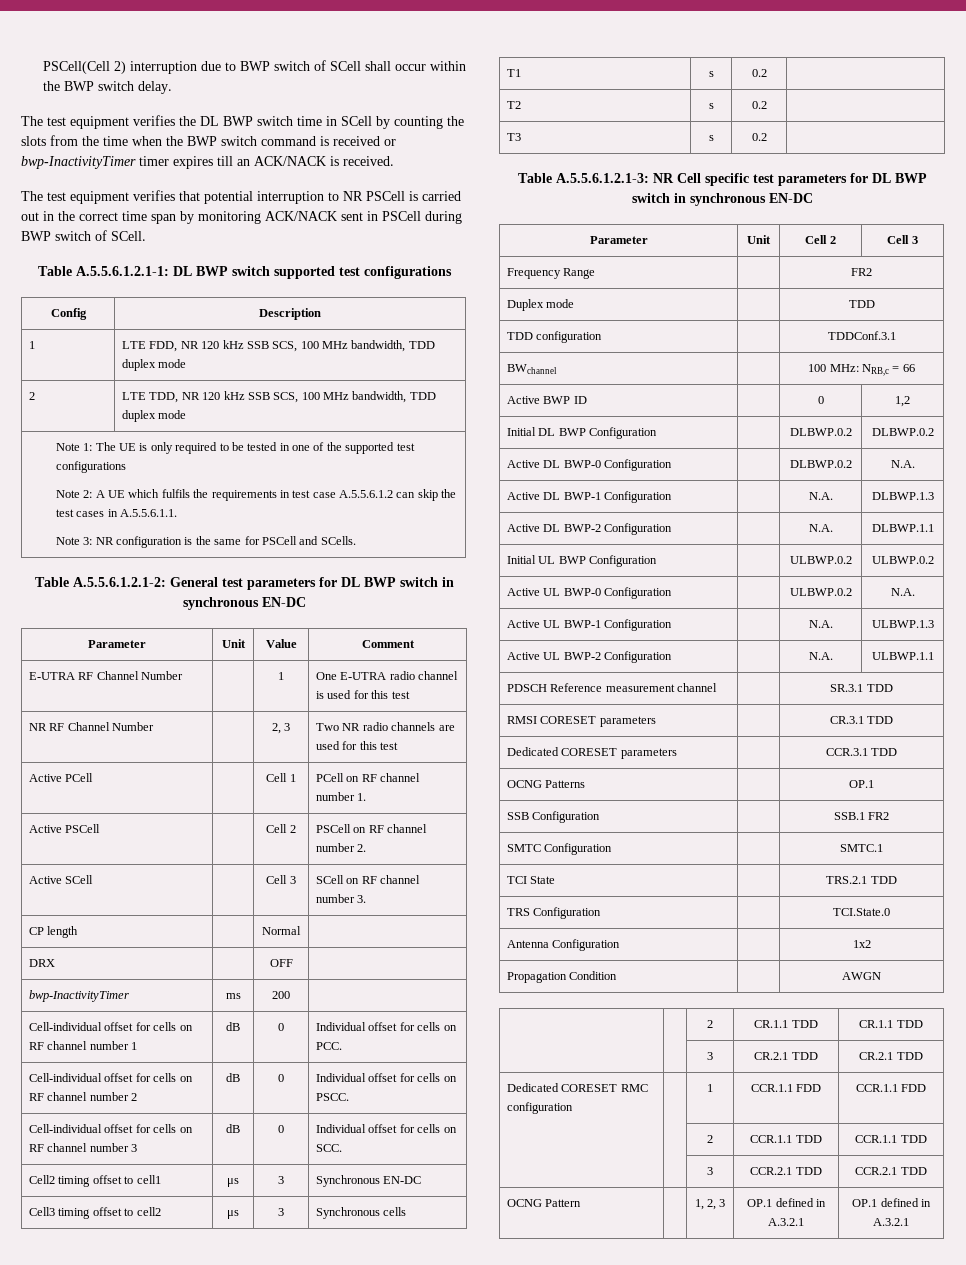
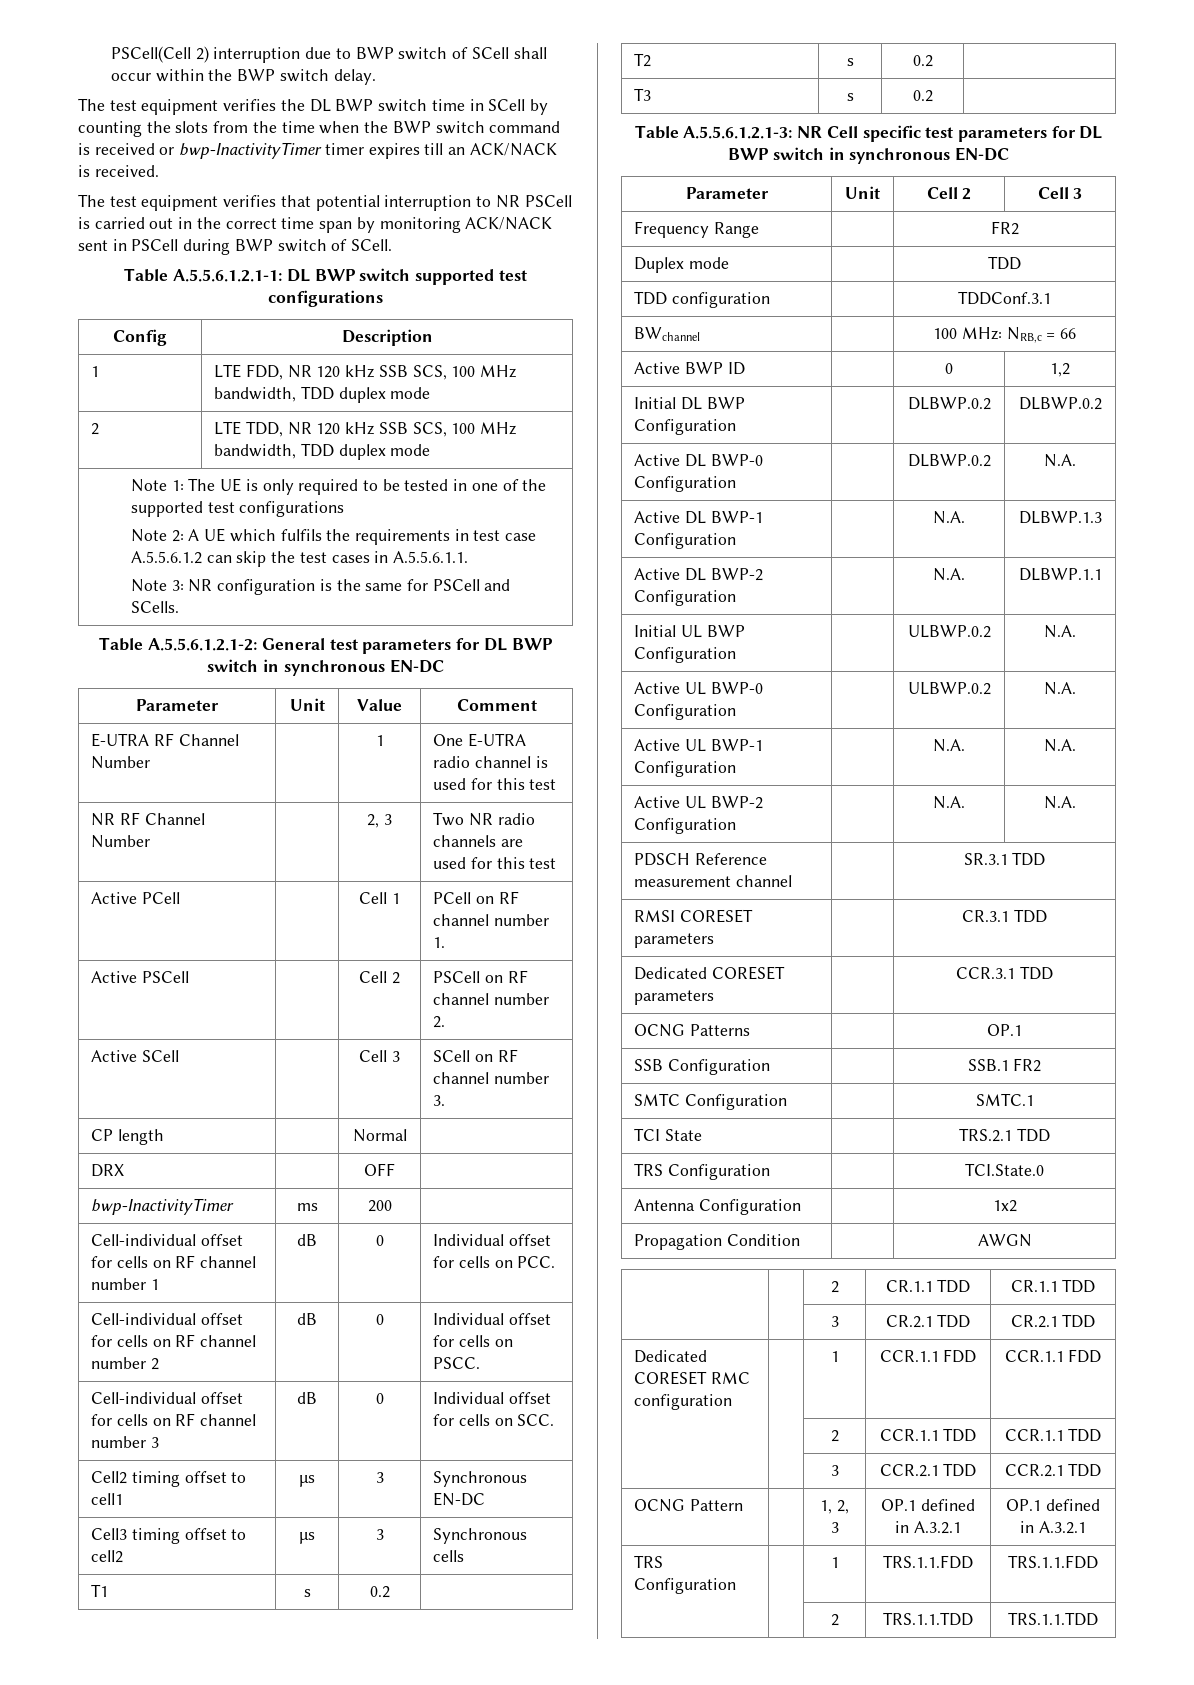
- Initial UL BWP Configuration | | ULBWP.0.2 | ULBWP.0.2
+ Initial UL BWP Configuration | | ULBWP.0.2 | N.A.
- Active UL BWP-1 Configuration | | N.A. | ULBWP.1.3
+ Active UL BWP-1 Configuration | | N.A. | N.A.
- Active UL BWP-2 Configuration | | N.A. | ULBWP.1.1
+ Active UL BWP-2 Configuration | | N.A. | N.A.
+ TRS Configuration | | 1 | TRS.1.1.FDD | TRS.1.1.FDD
+ | | 2 | TRS.1.1.TDD | TRS.1.1.TDD

